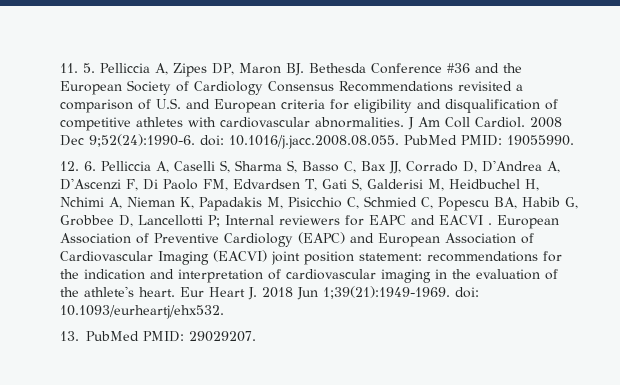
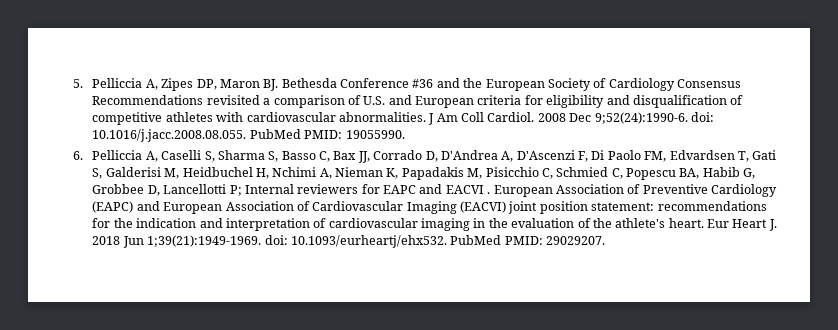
- 11. 5. Pelliccia A, Zipes DP, Maron BJ. Bethesda Conference #36 and the European Society of Cardiology Consensus Recommendations revisited a comparison of U.S. and European criteria for eligibility and disqualification of competitive athletes with cardiovascular abnormalities.
+ 5. Pelliccia A, Zipes DP, Maron BJ. Bethesda Conference #36 and the European Society of Cardiology Consensus Recommendations revisited a comparison of U.S. and European criteria for eligibility and disqualification of competitive athletes with cardiovascular abnormalities.
- 12. 6. Pelliccia A, Caselli S, Sharma S, Basso C, Bax JJ, Corrado D, D'Andrea A, D'Ascenzi F, Di Paolo FM, Edvardsen T, Gati S, Galderisi M, Heidbuchel H, Nchimi A, Nieman K, Papadakis M, Pisicchio C, Schmied C, Popescu BA, Habib G, Grobbee D, Lancellotti P; Internal reviewers for EAPC and EACVI .
+ 6. Pelliccia A, Caselli S, Sharma S, Basso C, Bax JJ, Corrado D, D'Andrea A, D'Ascenzi F, Di Paolo FM, Edvardsen T, Gati S, Galderisi M, Heidbuchel H, Nchimi A, Nieman K, Papadakis M, Pisicchio C, Schmied C, Popescu BA, Habib G, Grobbee D, Lancellotti P; Internal reviewers for EAPC and EACVI .
- Eur Heart J. 2018 Jun 1;39(21):1949-1969. doi: 10.1093/eurheartj/ehx532.
- 13. PubMed PMID: 29029207.
+ Eur Heart J. 2018 Jun 1;39(21):1949-1969. doi: 10.1093/eurheartj/ehx532. PubMed PMID: 29029207.

